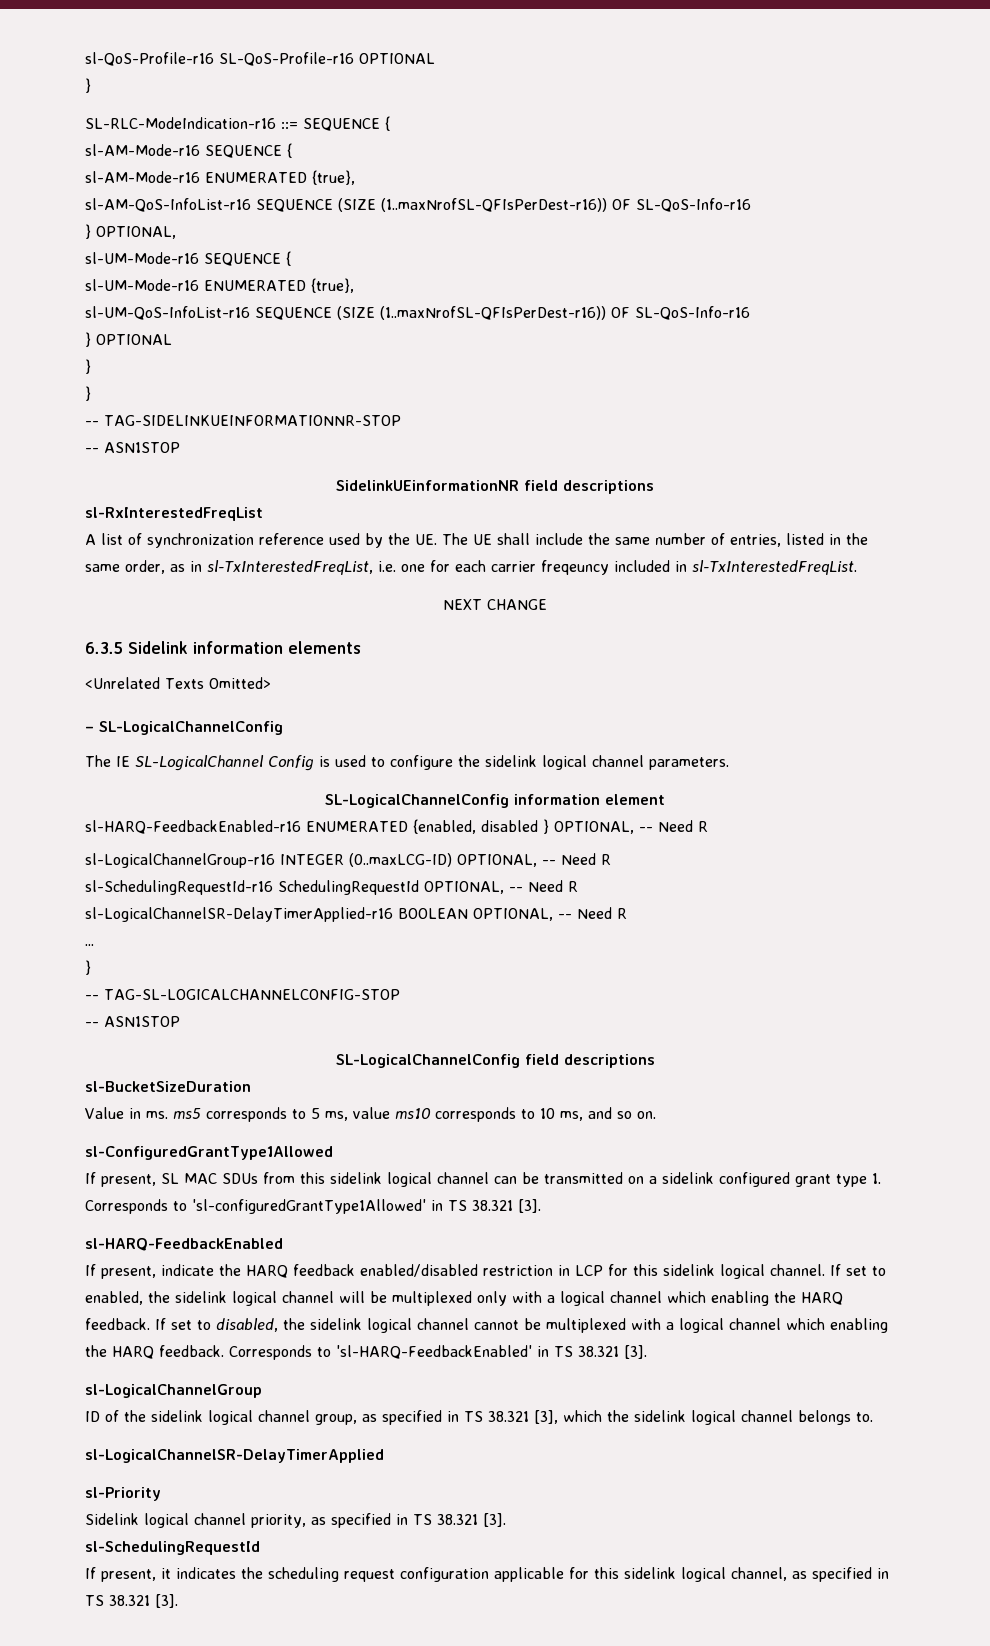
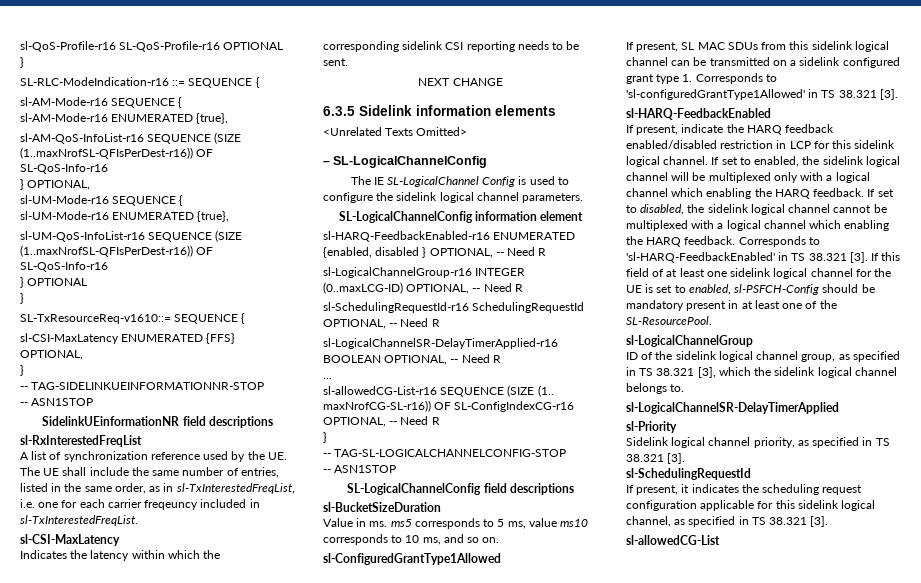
+ SL-TxResourceReq-v1610::= SEQUENCE {
+ sl-CSI-MaxLatency ENUMERATED {FFS} OPTIONAL,
  A list of synchronization reference used by the UE. The UE shall include the same number of entries, listed in the same order, as in sl-TxInterestedFreqList, i.e. one for each carrier freqeuncy included in sl-TxInterestedFreqList.
+ sl-CSI-MaxLatency
+ Indicates the latency within which the corresponding sidelink CSI reporting needs to be sent.
+ sl-allowedCG-List-r16 SEQUENCE (SIZE (1.. maxNrofCG-SL-r16)) OF SL-ConfigIndexCG-r16 OPTIONAL, -- Need R
+ If this field of at least one sidelink logical channel for the UE is set to enabled, sl-PSFCH-Config should be mandatory present in at least one of the SL-ResourcePool.
+ sl-allowedCG-List

